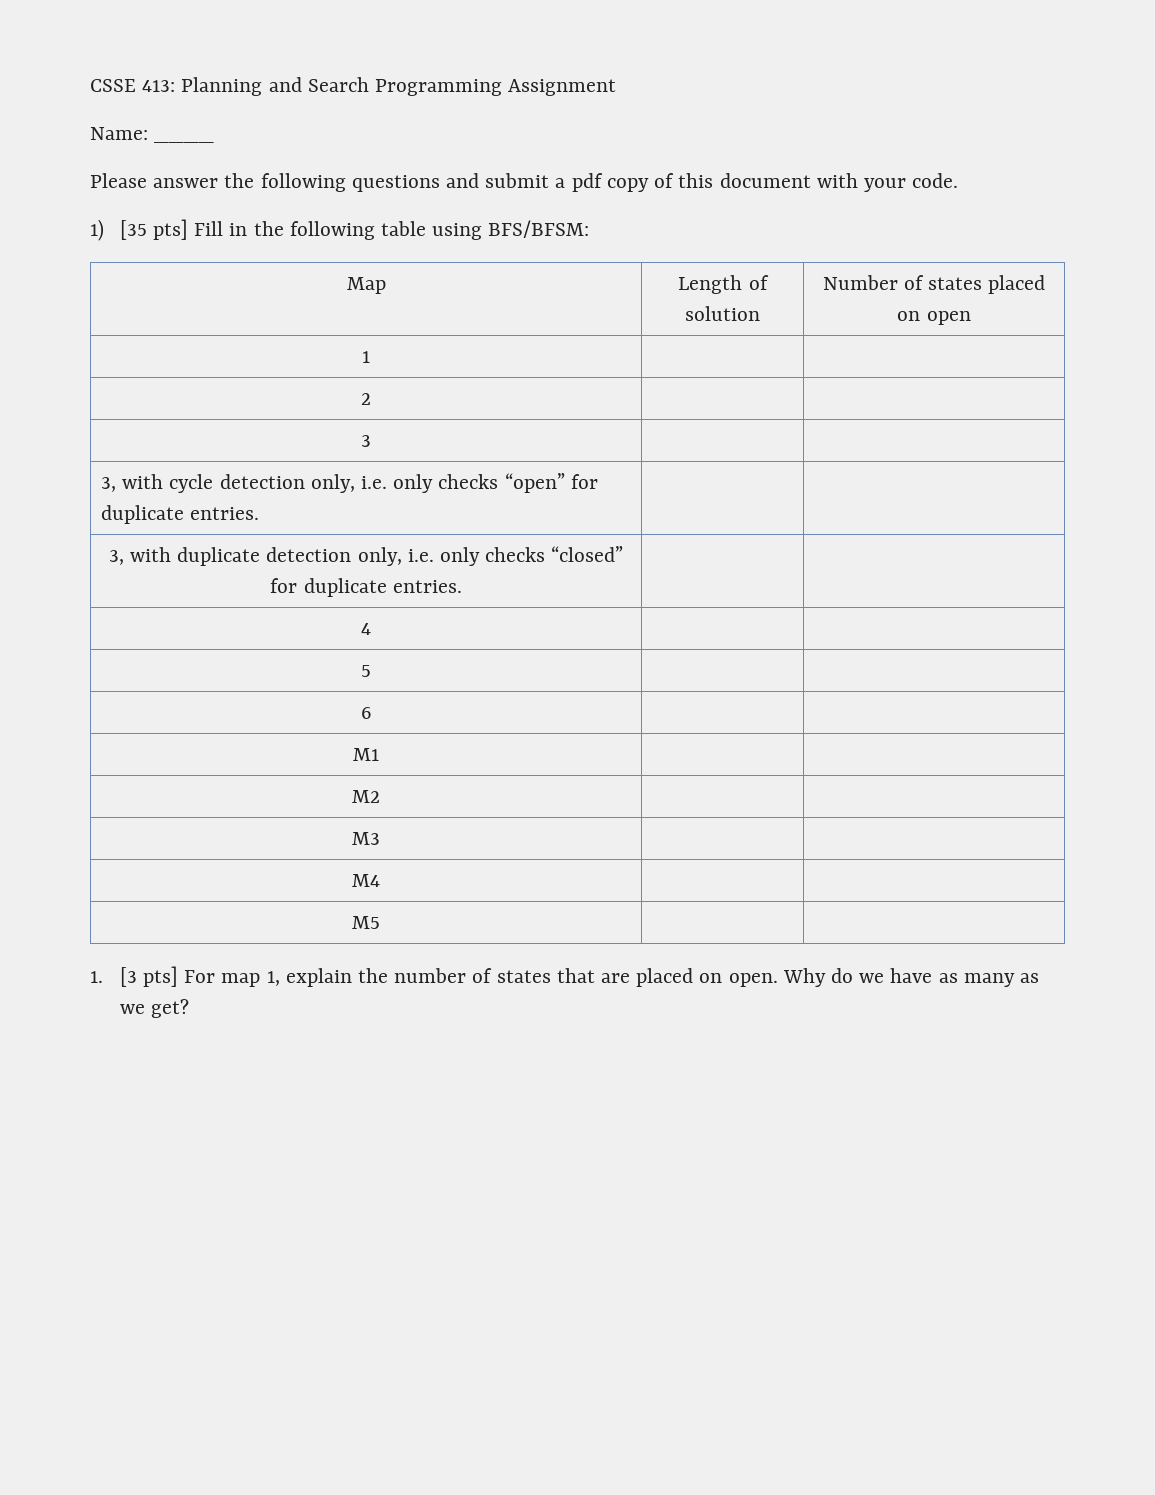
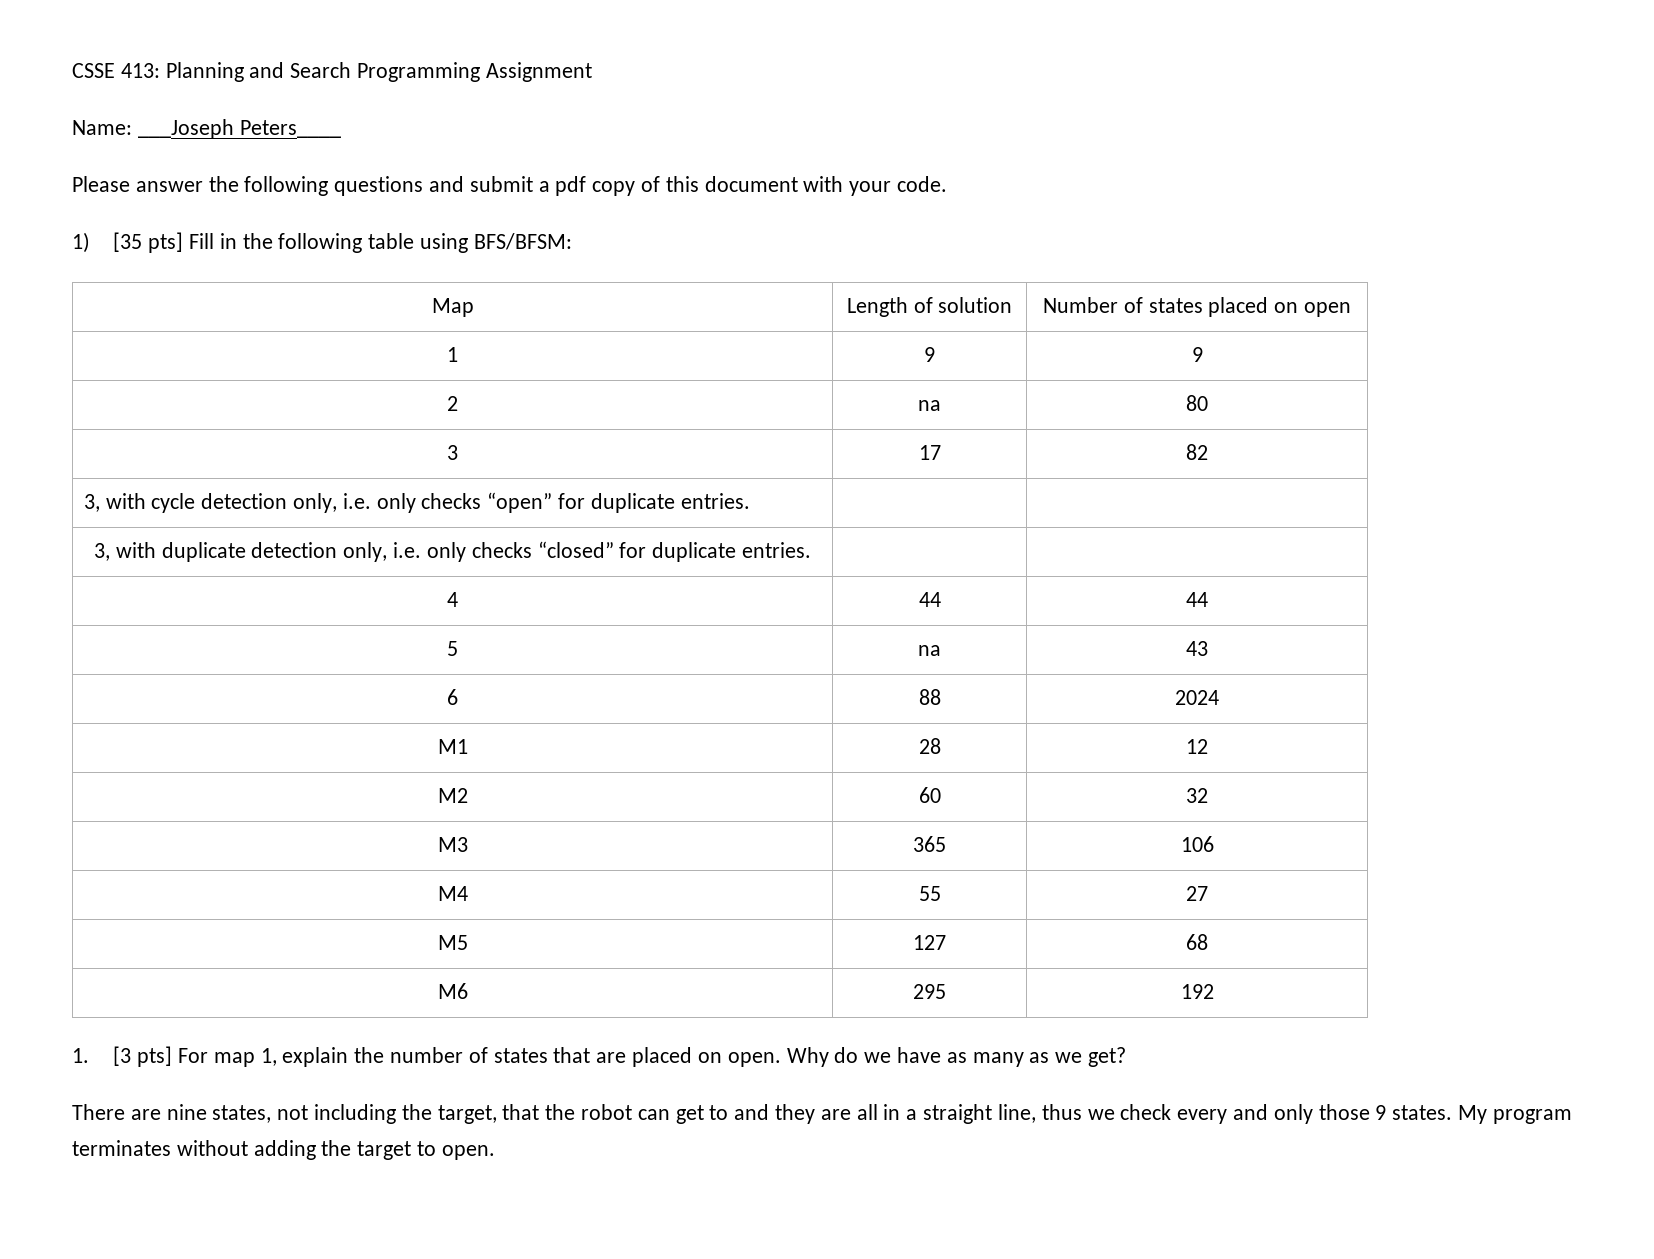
- Name: ____
+ Name: ___Joseph Peters____
- 1 | |
+ 1 | 9 | 9
- 2 | |
+ 2 | na | 80
- 3 | |
+ 3 | 17 | 82
- 4 | |
+ 4 | 44 | 44
- 5 | |
+ 5 | na | 43
- 6 | |
+ 6 | 88 | 2024
- M1 | |
+ M1 | 28 | 12
- M2 | |
+ M2 | 60 | 32
- M3 | |
+ M3 | 365 | 106
- M4 | |
+ M4 | 55 | 27
- M5 | |
+ M5 | 127 | 68
+ M6 | 295 | 192
+ There are nine states, not including the target, that the robot can get to and they are all in a straight line, thus we check every and only those 9 states. My program terminates without adding the target to open.

